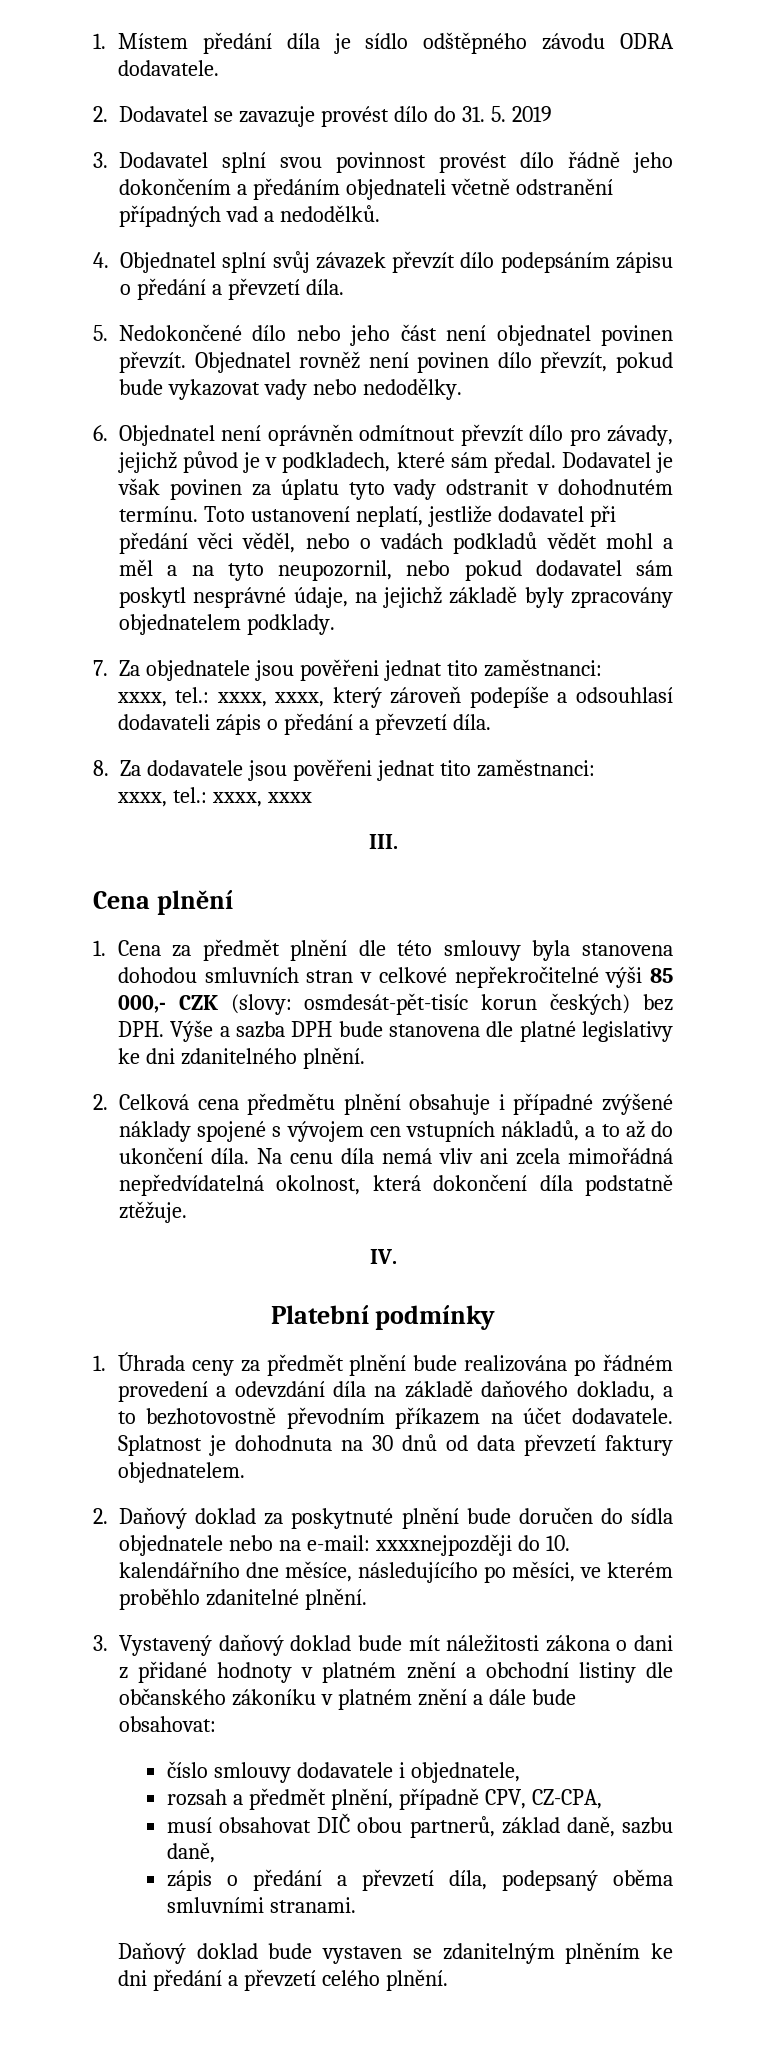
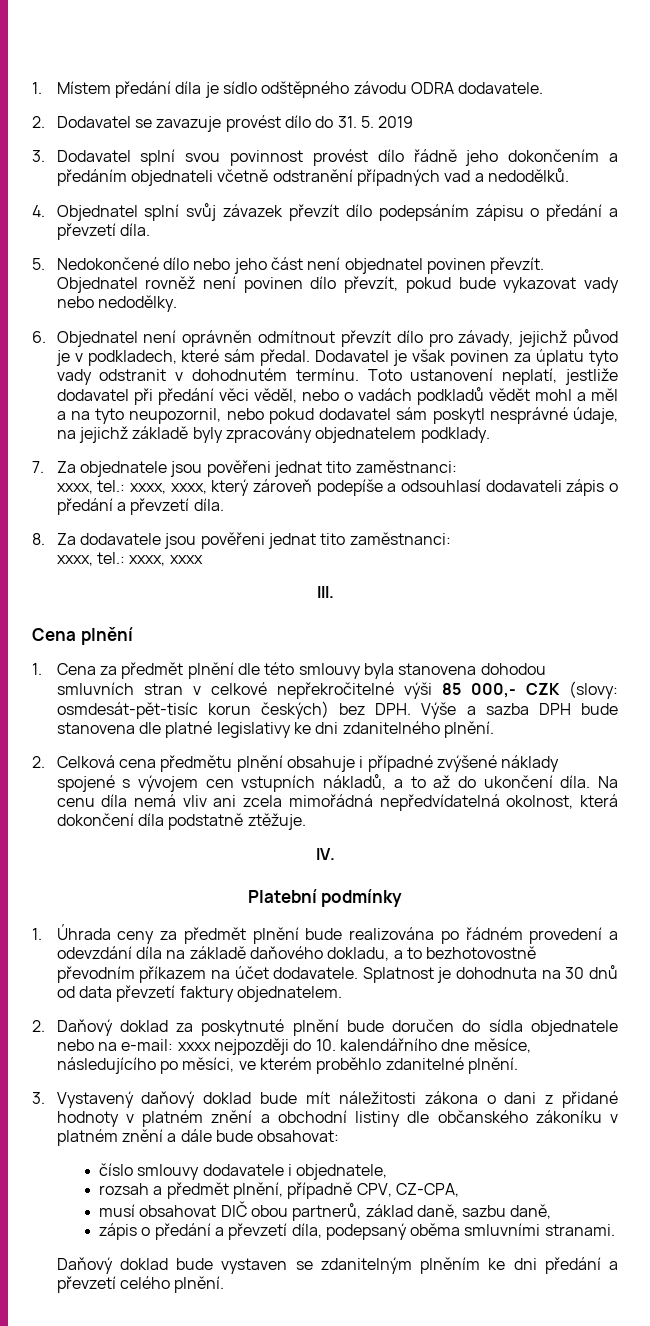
- 2. Daňový doklad za poskytnuté plnění bude doručen do sídla objednatele nebo na e-mail: xxxxnejpozději do 10. kalendářního dne měsíce, následujícího po měsíci, ve kterém proběhlo zdanitelné plnění.
+ 2. Daňový doklad za poskytnuté plnění bude doručen do sídla objednatele nebo na e-mail: xxxx nejpozději do 10. kalendářního dne měsíce, následujícího po měsíci, ve kterém proběhlo zdanitelné plnění.

